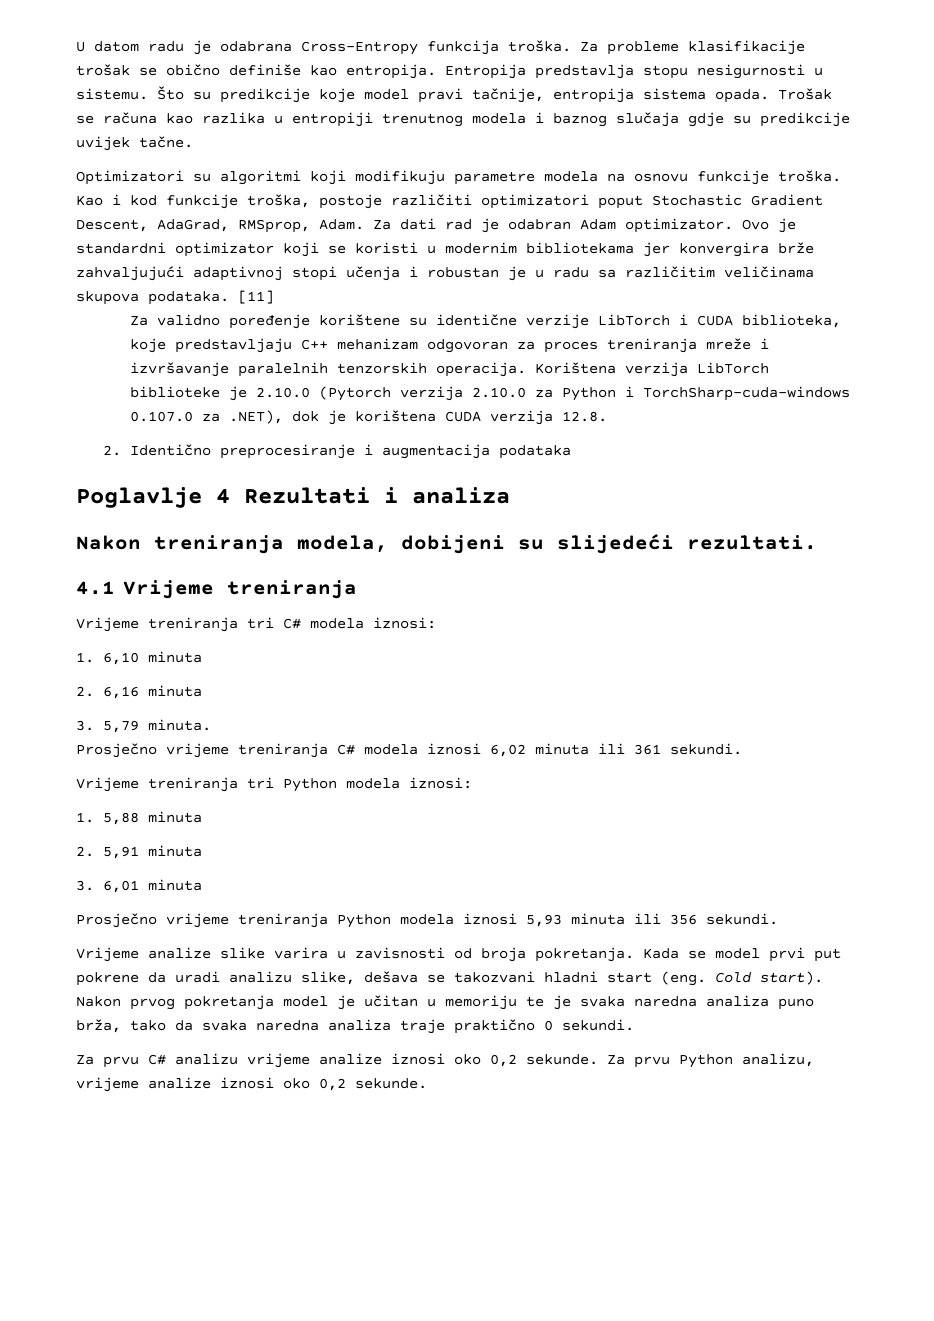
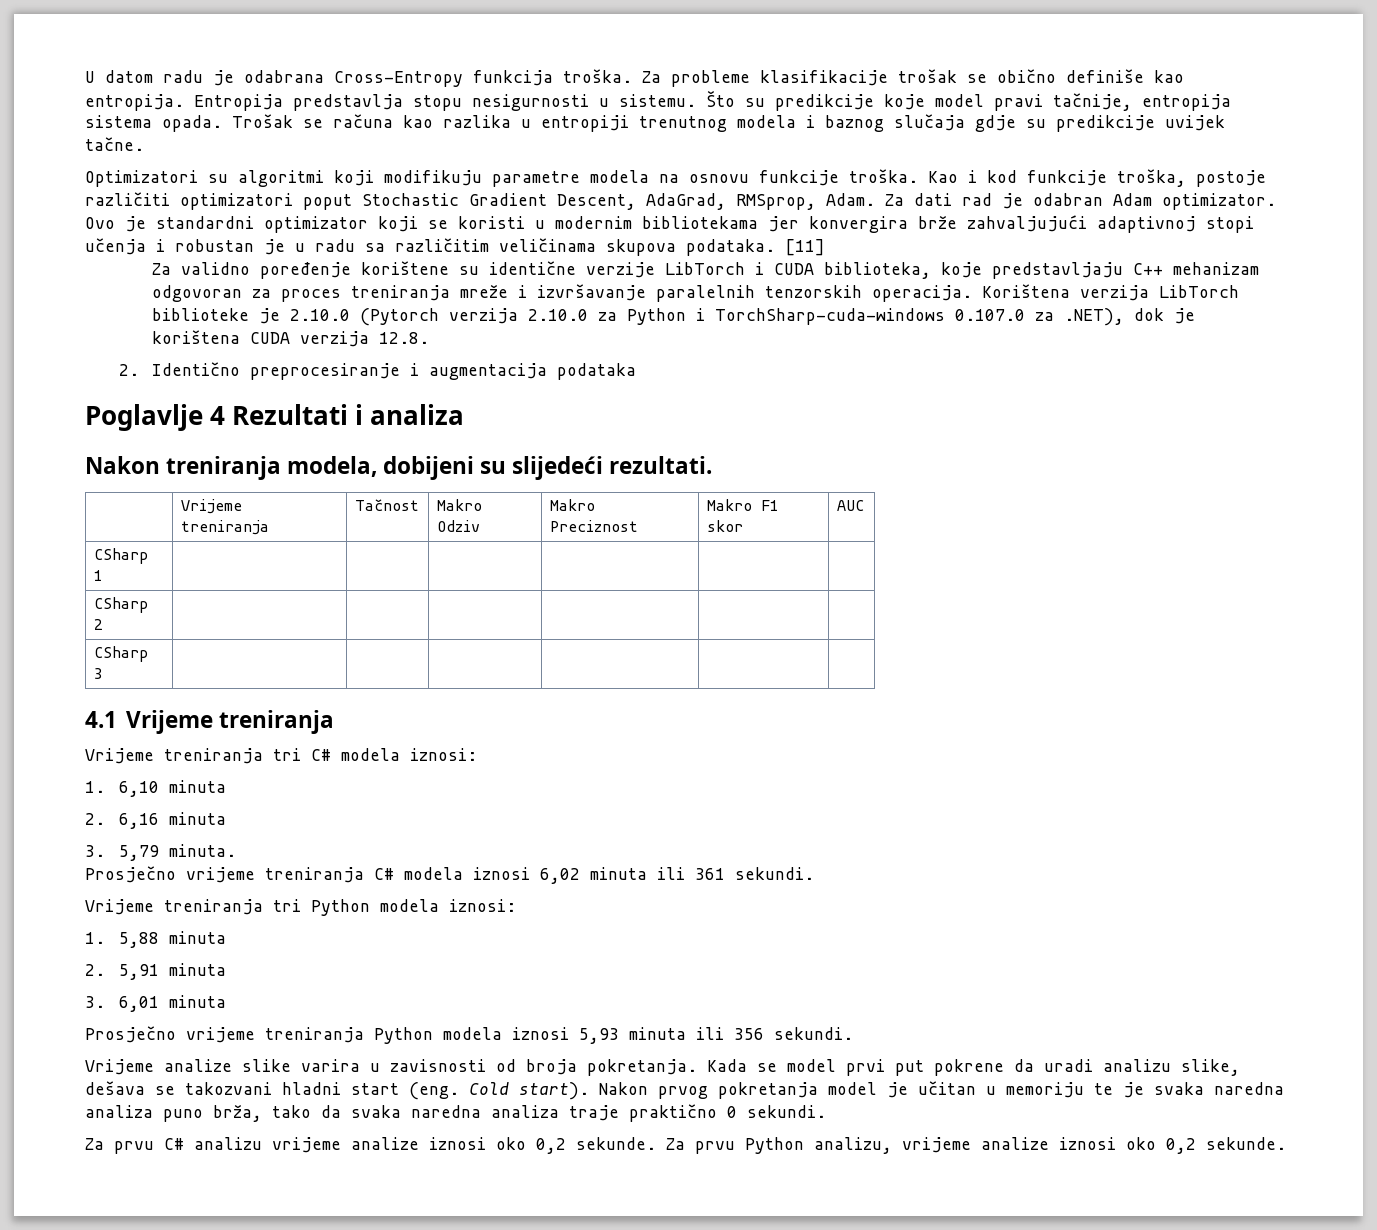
+ | Vrijeme treniranja | Tačnost | Makro Odziv | Makro Preciznost | Makro F1 skor | AUC
+ CSharp 1 | | | | | |
+ CSharp 2 | | | | | |
+ CSharp 3 | | | | | |

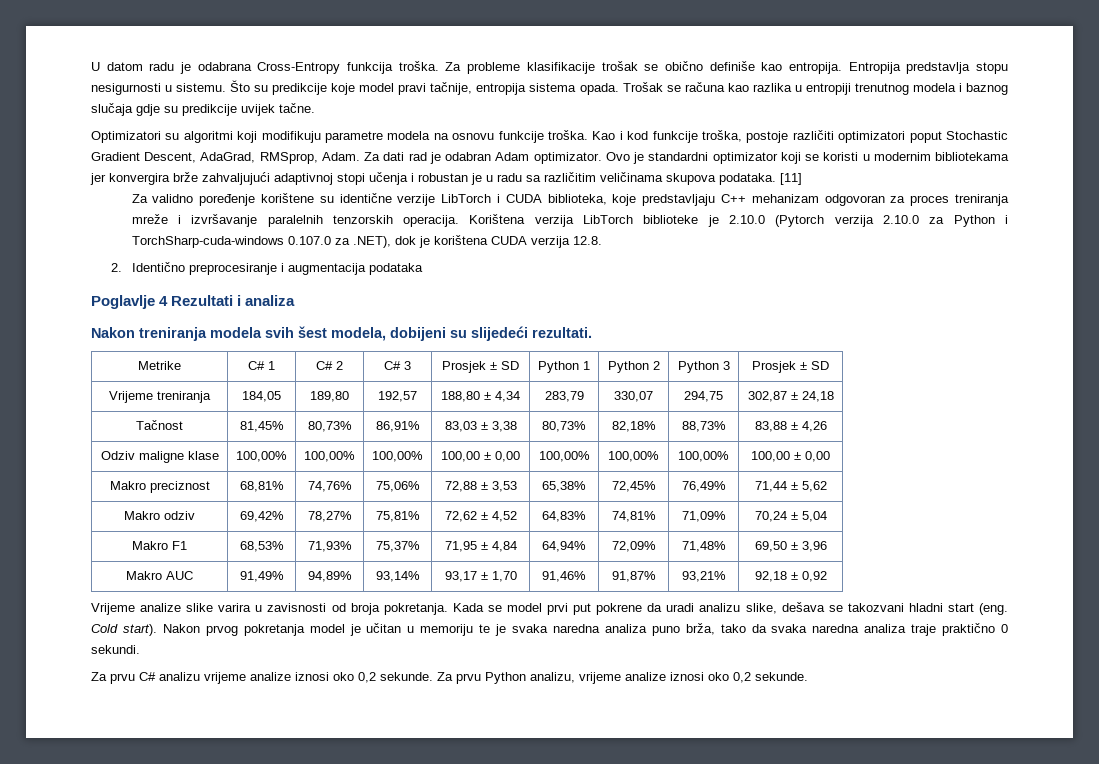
- Nakon treniranja modela, dobijeni su slijedeći rezultati.
+ Nakon treniranja modela svih šest modela, dobijeni su slijedeći rezultati.
- | Vrijeme treniranja | Tačnost | Makro Odziv | Makro Preciznost | Makro F1 skor | AUC
- CSharp 1 | | | | | |
- CSharp 2 | | | | | |
- CSharp 3 | | | | | |
- 4.1 Vrijeme treniranja
- Vrijeme treniranja tri C# modela iznosi:
- 1. 6,10 minuta
- 2. 6,16 minuta
- 3. 5,79 minuta.
- Prosječno vrijeme treniranja C# modela iznosi 6,02 minuta ili 361 sekundi.
- Vrijeme treniranja tri Python modela iznosi:
- 1. 5,88 minuta
- 2. 5,91 minuta
- 3. 6,01 minuta
- Prosječno vrijeme treniranja Python modela iznosi 5,93 minuta ili 356 sekundi.
+ Metrike | C# 1 | C# 2 | C# 3 | Prosjek ± SD | Python 1 | Python 2 | Python 3 | Prosjek ± SD
+ Vrijeme treniranja | 184,05 | 189,80 | 192,57 | 188,80 ± 4,34 | 283,79 | 330,07 | 294,75 | 302,87 ± 24,18
+ Tačnost | 81,45% | 80,73% | 86,91% | 83,03 ± 3,38 | 80,73% | 82,18% | 88,73% | 83,88 ± 4,26
+ Odziv maligne klase | 100,00% | 100,00% | 100,00% | 100,00 ± 0,00 | 100,00% | 100,00% | 100,00% | 100,00 ± 0,00
+ Makro preciznost | 68,81% | 74,76% | 75,06% | 72,88 ± 3,53 | 65,38% | 72,45% | 76,49% | 71,44 ± 5,62
+ Makro odziv | 69,42% | 78,27% | 75,81% | 72,62 ± 4,52 | 64,83% | 74,81% | 71,09% | 70,24 ± 5,04
+ Makro F1 | 68,53% | 71,93% | 75,37% | 71,95 ± 4,84 | 64,94% | 72,09% | 71,48% | 69,50 ± 3,96
+ Makro AUC | 91,49% | 94,89% | 93,14% | 93,17 ± 1,70 | 91,46% | 91,87% | 93,21% | 92,18 ± 0,92

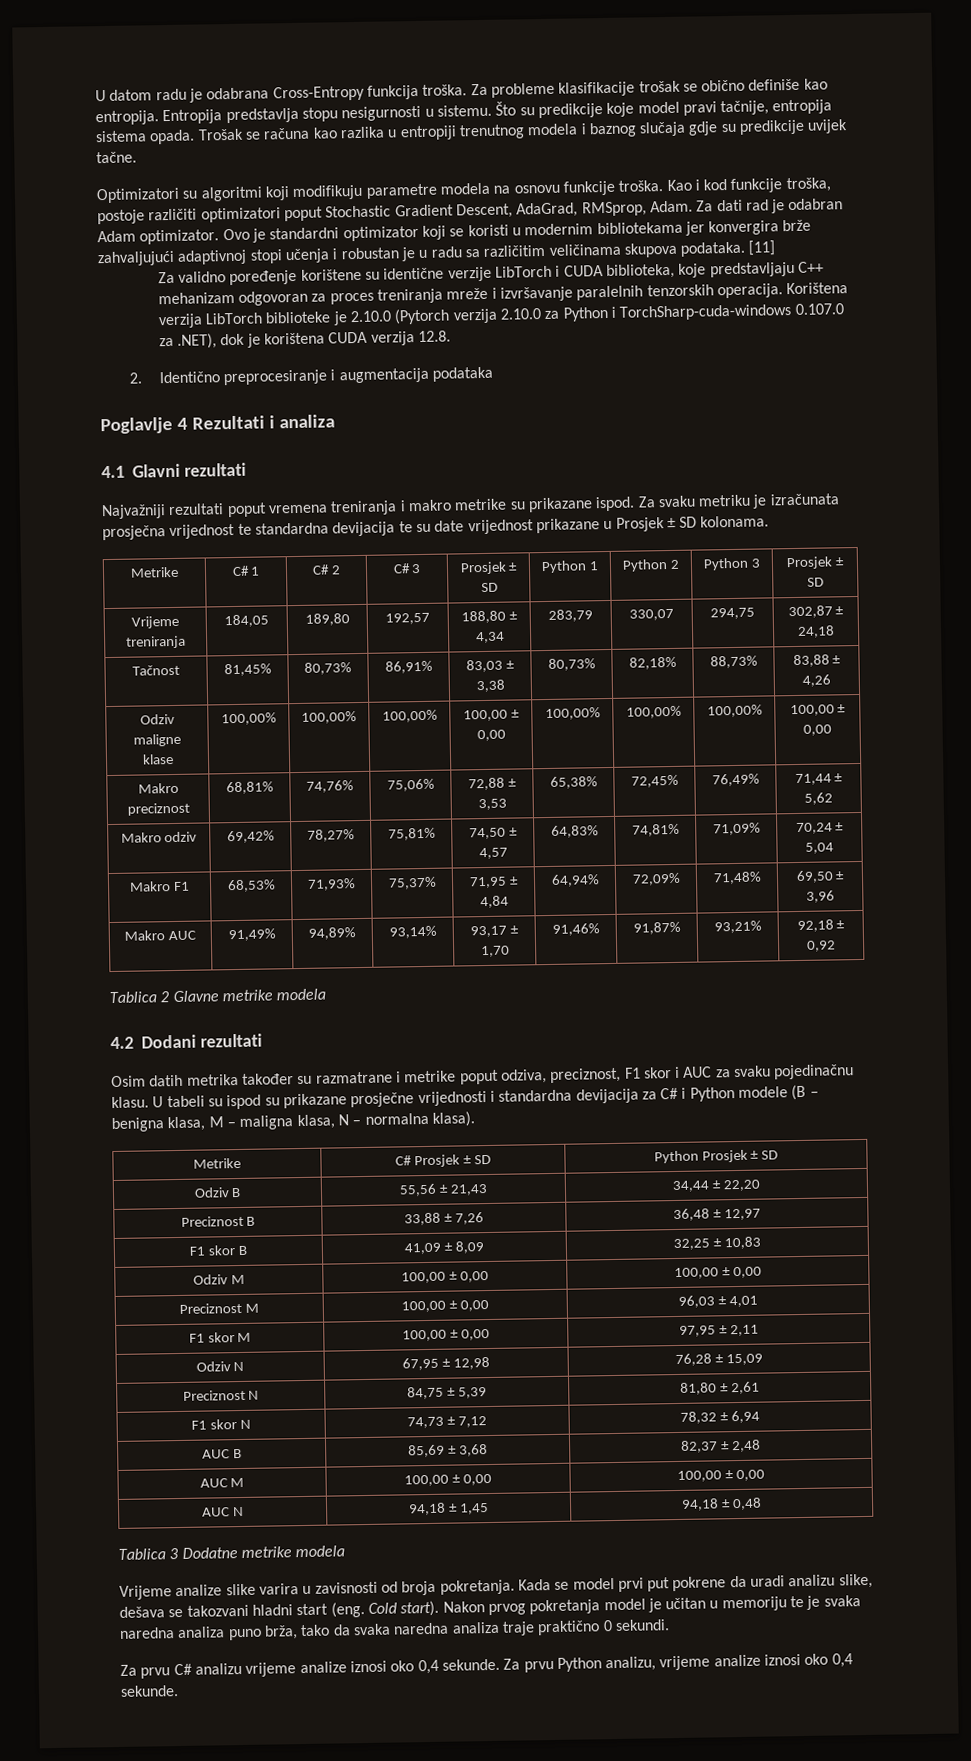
- Nakon treniranja modela svih šest modela, dobijeni su slijedeći rezultati.
+ 4.1 Glavni rezultati
+ Najvažniji rezultati poput vremena treniranja i makro metrike su prikazane ispod. Za svaku metriku je izračunata prosječna vrijednost te standardna devijacija te su date vrijednost prikazane u Prosjek ± SD kolonama.
- Makro odziv | 69,42% | 78,27% | 75,81% | 72,62 ± 4,52 | 64,83% | 74,81% | 71,09% | 70,24 ± 5,04
+ Makro odziv | 69,42% | 78,27% | 75,81% | 74,50 ± 4,57 | 64,83% | 74,81% | 71,09% | 70,24 ± 5,04
+ Tablica 2 Glavne metrike modela
+ 4.2 Dodani rezultati
+ Osim datih metrika također su razmatrane i metrike poput odziva, preciznost, F1 skor i AUC za svaku pojedinačnu klasu. U tabeli su ispod su prikazane prosječne vrijednosti i standardna devijacija za C# i Python modele (B – benigna klasa, M – maligna klasa, N – normalna klasa).
+ Metrike | C# Prosjek ± SD | Python Prosjek ± SD
+ Odziv B | 55,56 ± 21,43 | 34,44 ± 22,20
+ Preciznost B | 33,88 ± 7,26 | 36,48 ± 12,97
+ F1 skor B | 41,09 ± 8,09 | 32,25 ± 10,83
+ Odziv M | 100,00 ± 0,00 | 100,00 ± 0,00
+ Preciznost M | 100,00 ± 0,00 | 96,03 ± 4,01
+ F1 skor M | 100,00 ± 0,00 | 97,95 ± 2,11
+ Odziv N | 67,95 ± 12,98 | 76,28 ± 15,09
+ Preciznost N | 84,75 ± 5,39 | 81,80 ± 2,61
+ F1 skor N | 74,73 ± 7,12 | 78,32 ± 6,94
+ AUC B | 85,69 ± 3,68 | 82,37 ± 2,48
+ AUC M | 100,00 ± 0,00 | 100,00 ± 0,00
+ AUC N | 94,18 ± 1,45 | 94,18 ± 0,48
+ Tablica 3 Dodatne metrike modela
- Za prvu C# analizu vrijeme analize iznosi oko 0,2 sekunde.
+ Za prvu C# analizu vrijeme analize iznosi oko 0,4 sekunde.
- Za prvu Python analizu, vrijeme analize iznosi oko 0,2 sekunde.
+ Za prvu Python analizu, vrijeme analize iznosi oko 0,4 sekunde.

